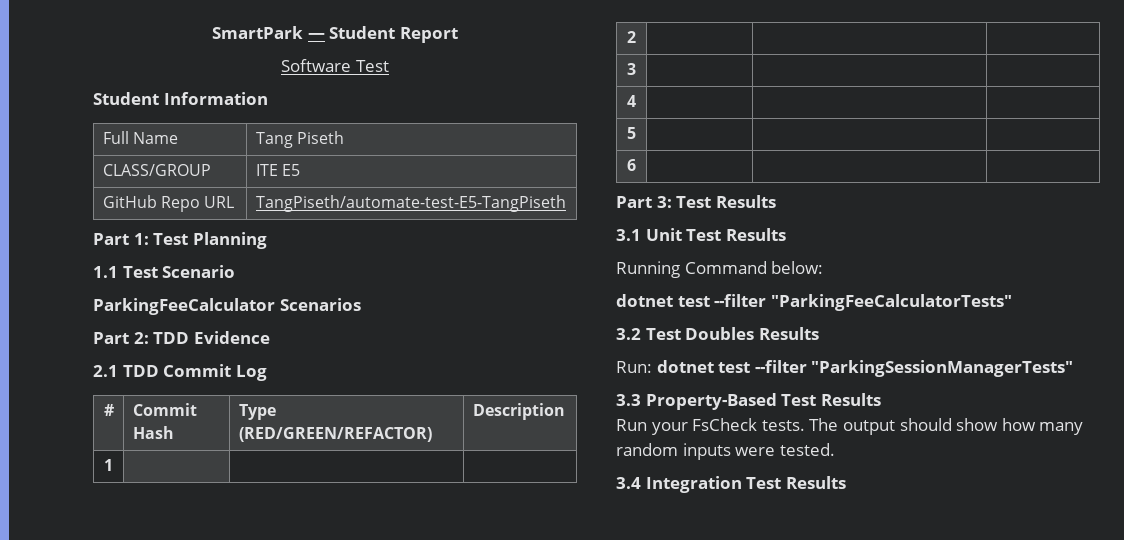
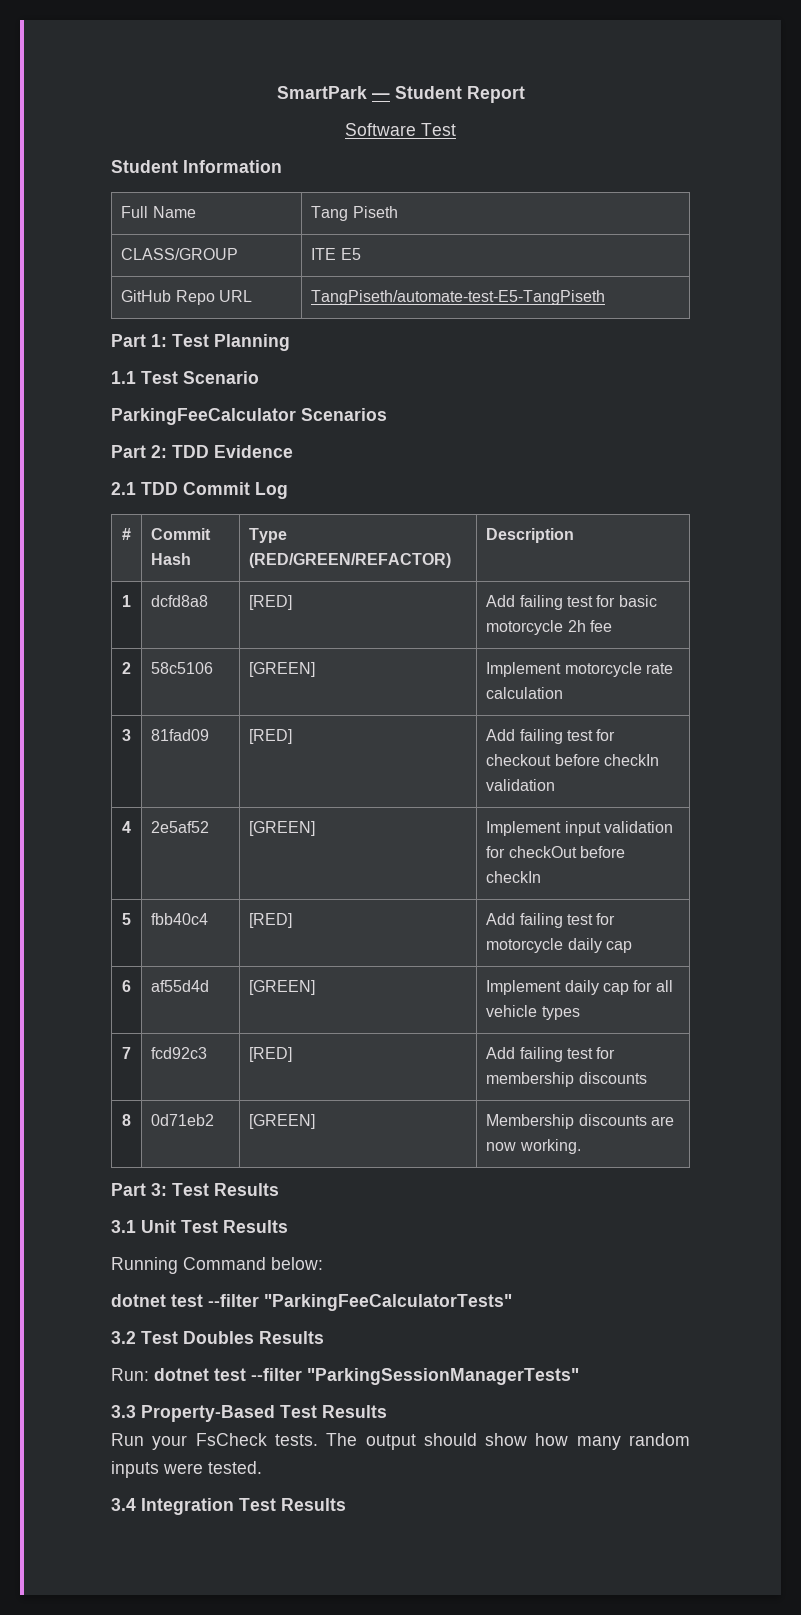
- 1 | | |
- 2 | | |
- 3 | | |
- 4 | | |
- 5 | | |
- 6 | | |
+ 1 | dcfd8a8 | [RED] | Add failing test for basic motorcycle 2h fee
+ 2 | 58c5106 | [GREEN] | Implement motorcycle rate calculation
+ 3 | 81fad09 | [RED] | Add failing test for checkout before checkIn validation
+ 4 | 2e5af52 | [GREEN] | Implement input validation for checkOut before checkIn
+ 5 | fbb40c4 | [RED] | Add failing test for motorcycle daily cap
+ 6 | af55d4d | [GREEN] | Implement daily cap for all vehicle types
+ 7 | fcd92c3 | [RED] | Add failing test for membership discounts
+ 8 | 0d71eb2 | [GREEN] | Membership discounts are now working.

